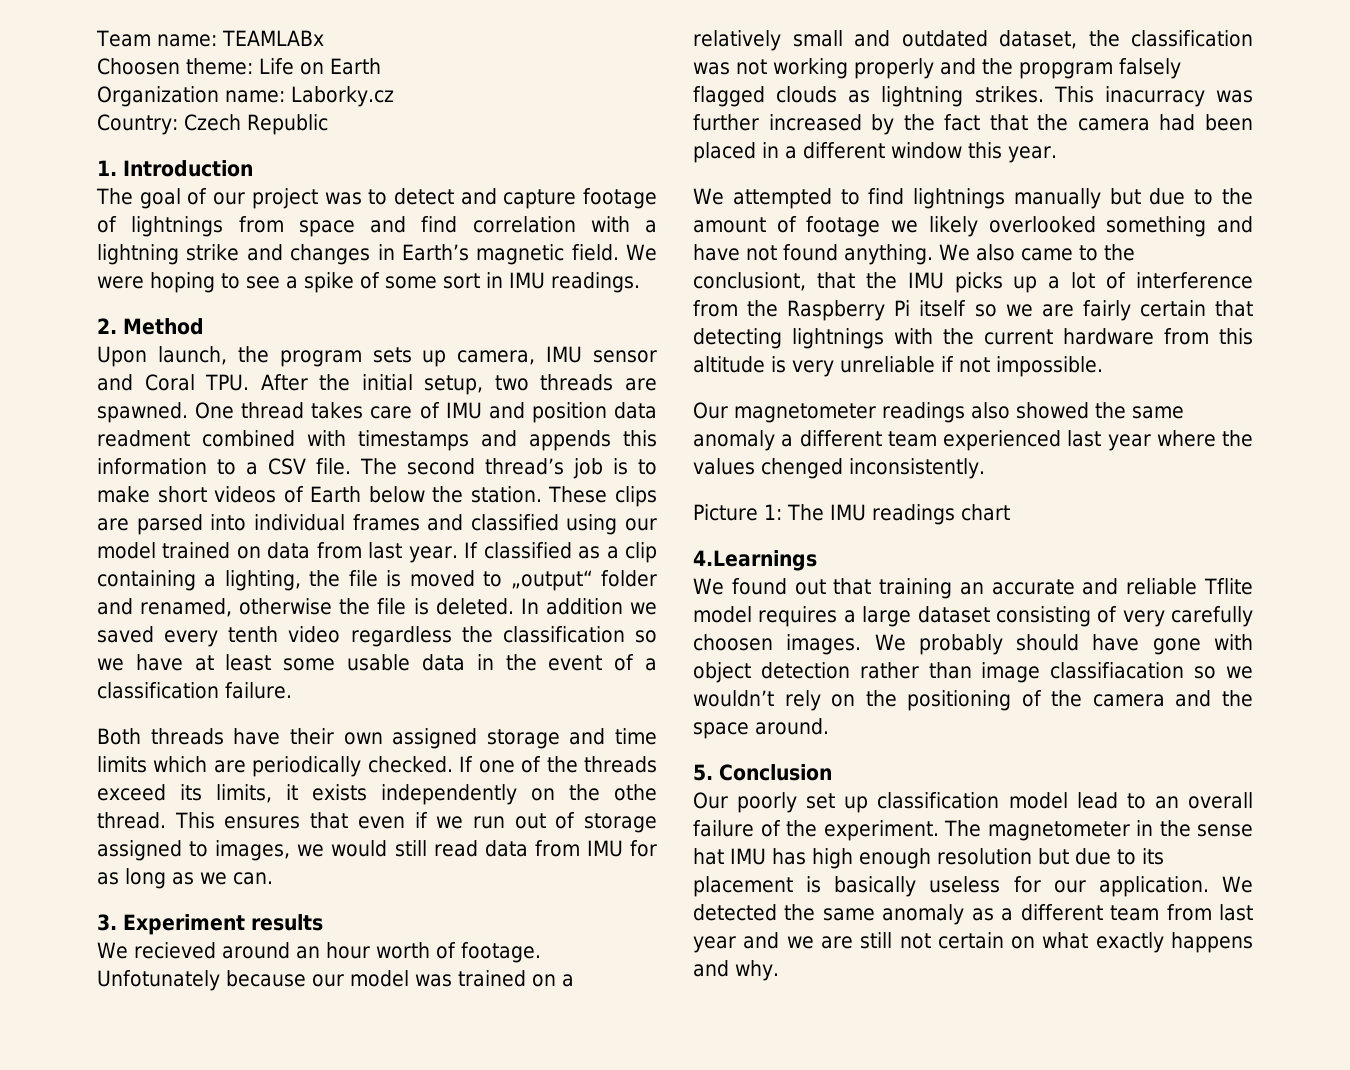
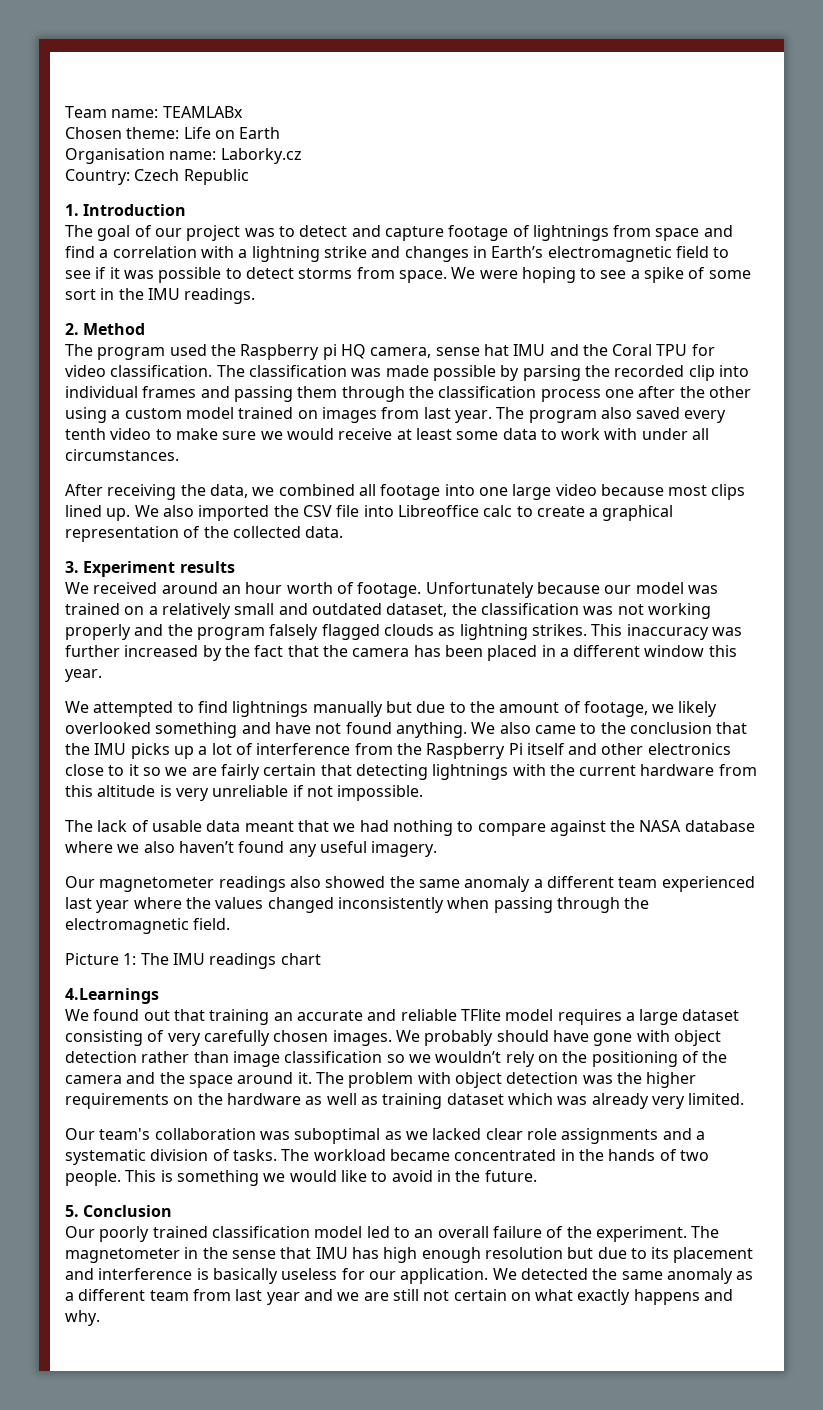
- Choosen theme: Life on Earth
+ Chosen theme: Life on Earth
- Organization name: Laborky.cz
+ Organisation name: Laborky.cz
- The goal of our project was to detect and capture footage of lightnings from space and find correlation with a lightning strike and changes in Earth’s magnetic field.
+ The goal of our project was to detect and capture footage of lightnings from space and find a correlation with a lightning strike and changes in Earth’s electromagnetic field to see if it was possible to detect storms from space.
- We were hoping to see a spike of some sort in IMU readings.
+ We were hoping to see a spike of some sort in the IMU readings.
- Upon launch, the program sets up camera, IMU sensor and Coral TPU. After the initial setup, two threads are spawned. One thread takes care of IMU and position data readment combined with timestamps and appends this information to a CSV file. The second thread’s job is to make short videos of Earth below the station. These clips are parsed into individual frames and classified using our model trained on data from last year.
+ The program used the Raspberry pi HQ camera, sense hat IMU and the Coral TPU for video classification. The classification was made possible by parsing the recorded clip into individual frames and passing them through the classification process one after the other using a custom model trained on images from last year.
- If classified as a clip containing a lighting, the file is moved to „output“ folder and renamed, otherwise the file is deleted. In addition we saved every tenth video regardless the classification so we have at least some usable data in the event of a classification failure.
- Both threads have their own assigned storage and time limits which are periodically checked. If one of the threads exceed its limits, it exists independently on the othe thread. This ensures that even if we run out of storage assigned to images, we would still read data from IMU for as long as we can.
+ The program also saved every tenth video to make sure we would receive at least some data to work with under all circumstances.
+ After receiving the data, we combined all footage into one large video because most clips lined up. We also imported the CSV file into Libreoffice calc to create a graphical representation of the collected data.
- We recieved around an hour worth of footage.
+ We received around an hour worth of footage.
- Unfotunately because our model was trained on a relatively small and outdated dataset, the classification was not working properly and the propgram falsely flagged clouds as lightning strikes.
+ Unfortunately because our model was trained on a relatively small and outdated dataset, the classification was not working properly and the program falsely flagged clouds as lightning strikes.
- This inacurracy was further increased by the fact that the camera had been placed in a different window this year.
+ This inaccuracy was further increased by the fact that the camera has been placed in a different window this year.
- We attempted to find lightnings manually but due to the amount of footage we likely overlooked something and have not found anything.
+ We attempted to find lightnings manually but due to the amount of footage, we likely overlooked something and have not found anything.
- We also came to the conclusiont, that the IMU picks up a lot of interference from the Raspberry Pi itself so we are fairly certain that detecting lightnings with the current hardware from this altitude is very unreliable if not impossible.
+ We also came to the conclusion that the IMU picks up a lot of interference from the Raspberry Pi itself and other electronics close to it so we are fairly certain that detecting lightnings with the current hardware from this altitude is very unreliable if not impossible.
+ The lack of usable data meant that we had nothing to compare against the NASA database where we also haven’t found any useful imagery.
- Our magnetometer readings also showed the same anomaly a different team experienced last year where the values chenged inconsistently.
+ Our magnetometer readings also showed the same anomaly a different team experienced last year where the values changed inconsistently when passing through the electromagnetic field.
- We found out that training an accurate and reliable Tflite model requires a large dataset consisting of very carefully choosen images.
+ We found out that training an accurate and reliable TFlite model requires a large dataset consisting of very carefully chosen images.
- We probably should have gone with object detection rather than image classifiacation so we wouldn’t rely on the positioning of the camera and the space around.
+ We probably should have gone with object detection rather than image classification so we wouldn’t rely on the positioning of the camera and the space around it. The problem with object detection was the higher requirements on the hardware as well as training dataset which was already very limited.
+ Our team's collaboration was suboptimal as we lacked clear role assignments and a systematic division of tasks. The workload became concentrated in the hands of two people. This is something we would like to avoid in the future.
- Our poorly set up classification model lead to an overall failure of the experiment.
+ Our poorly trained classification model led to an overall failure of the experiment.
- The magnetometer in the sense hat IMU has high enough resolution but due to its placement is basically useless for our application.
+ The magnetometer in the sense that IMU has high enough resolution but due to its placement and interference is basically useless for our application.

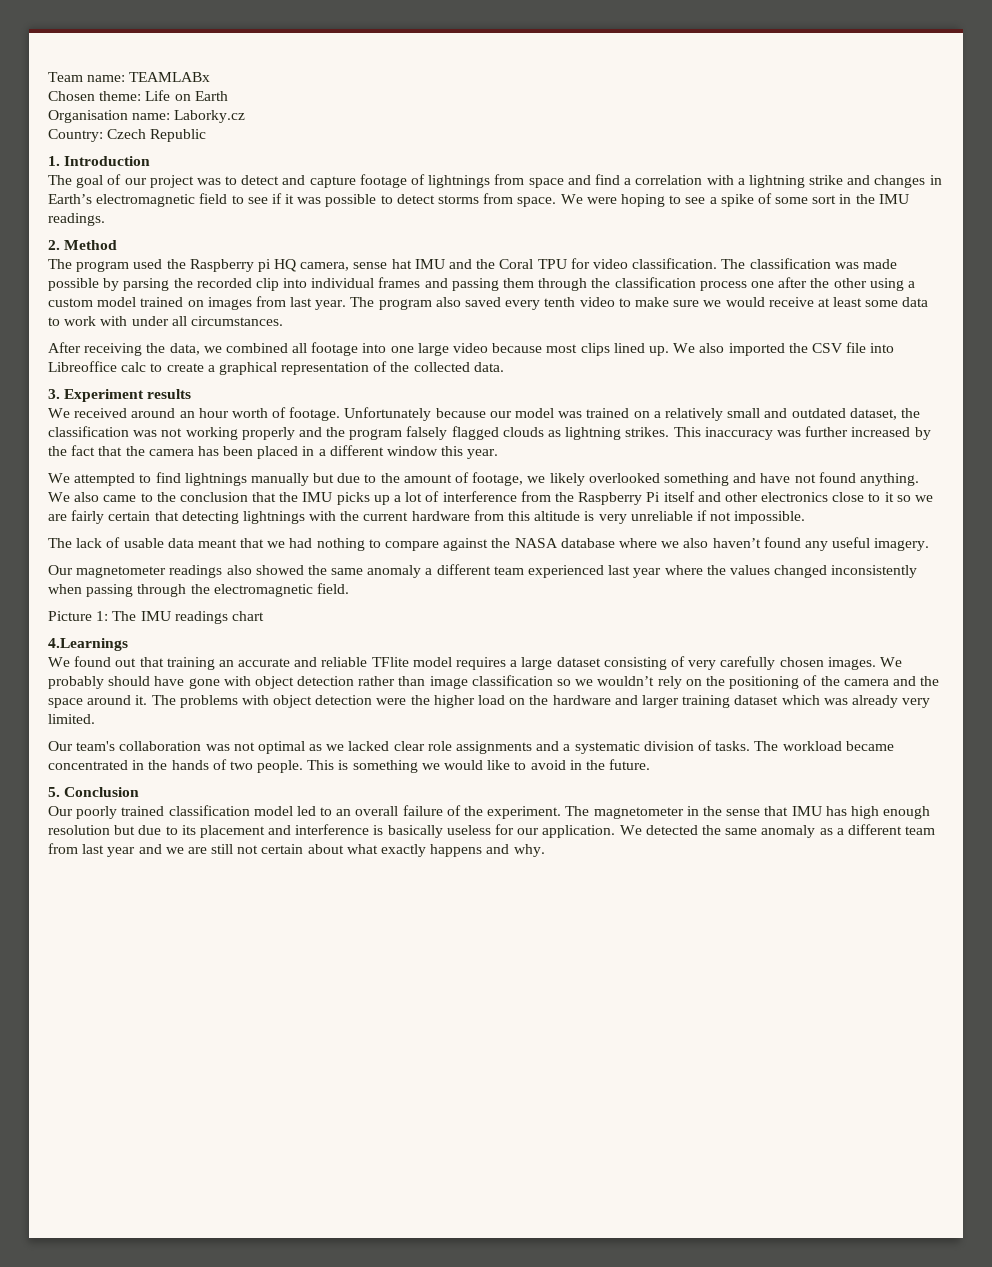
- The problem with object detection was the higher requirements on the hardware as well as training dataset which was already very limited.
+ The problems with object detection were the higher load on the hardware and larger training dataset which was already very limited.
- Our team's collaboration was suboptimal as we lacked clear role assignments and a systematic division of tasks.
+ Our team's collaboration was not optimal as we lacked clear role assignments and a systematic division of tasks.
- We detected the same anomaly as a different team from last year and we are still not certain on what exactly happens and why.
+ We detected the same anomaly as a different team from last year and we are still not certain about what exactly happens and why.

